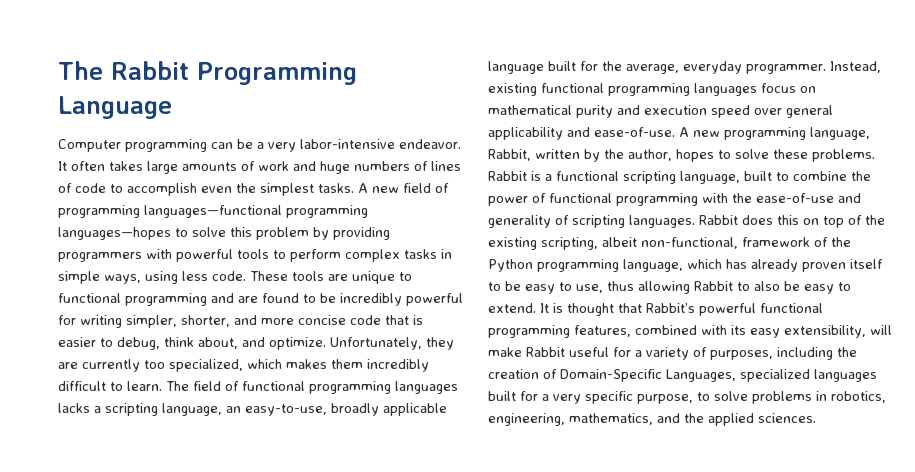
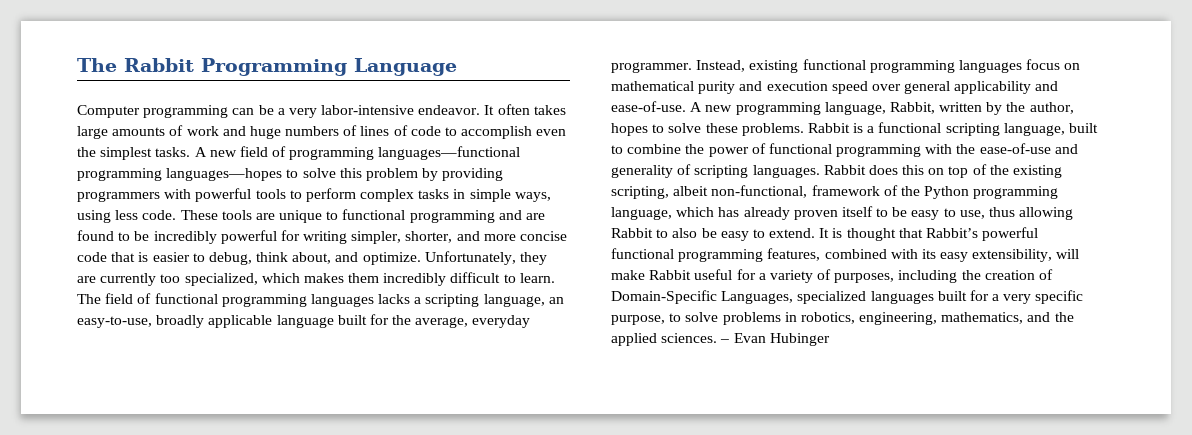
+ – Evan Hubinger

